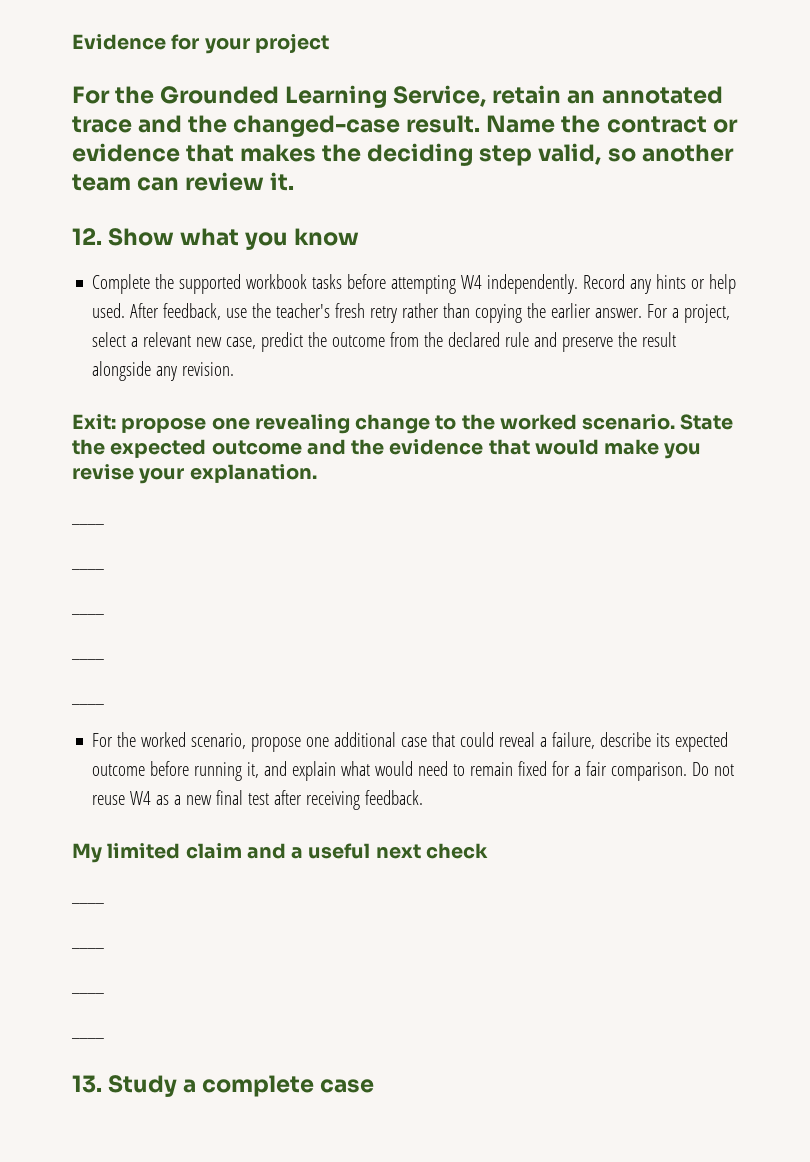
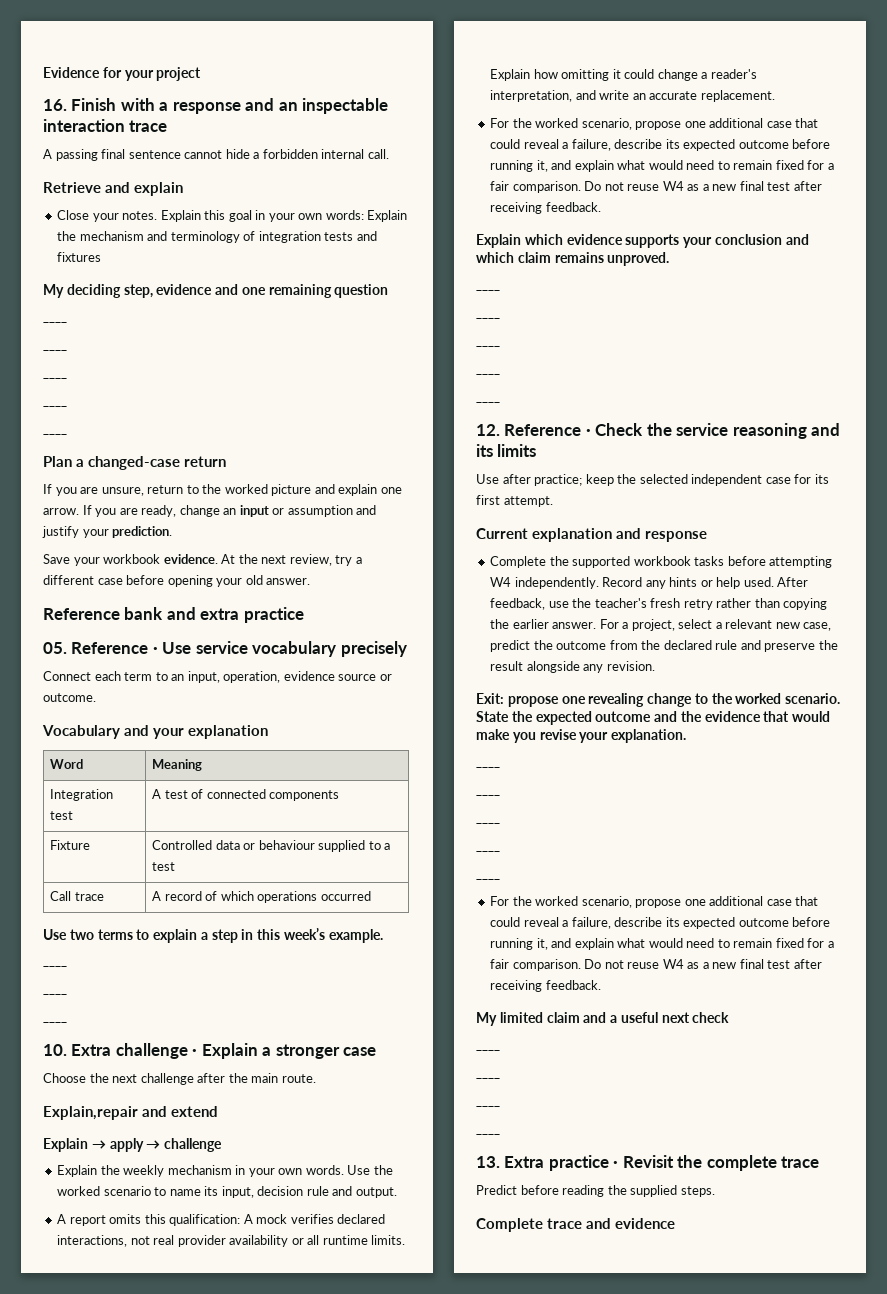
- For the Grounded Learning Service, retain an annotated trace and the changed-case result. Name the contract or evidence that makes the deciding step valid, so another team can review it.
- 12. Show what you know
+ 16. Finish with a response and an inspectable interaction trace
+ A passing final sentence cannot hide a forbidden internal call.
+ Retrieve and explain
+ Close your notes. Explain this goal in your own words: Explain the mechanism and terminology of integration tests and fixtures
+ My deciding step, evidence and one remaining question
+ ____
+ ____
+ ____
+ ____
+ ____
+ Plan a changed-case return
+ If you are unsure, return to the worked picture and explain one arrow. If you are ready, change an input or assumption and justify your prediction.
+ Save your workbook evidence. At the next review, try a different case before opening your old answer.
+ Reference bank and extra practice
+ 05. Reference · Use service vocabulary precisely
+ Connect each term to an input, operation, evidence source or outcome.
+ Vocabulary and your explanation
+ Word | Meaning
+ Integration test | A test of connected components
+ Fixture | Controlled data or behaviour supplied to a test
+ Call trace | A record of which operations occurred
+ Use two terms to explain a step in this week’s example.
+ ____
+ ____
+ ____
+ 10. Extra challenge · Explain a stronger case
+ Choose the next challenge after the main route.
+ Explain,repair and extend
+ Explain → apply → challenge
+ Explain the weekly mechanism in your own words. Use the worked scenario to name its input, decision rule and output.
+ A report omits this qualification: A mock verifies declared interactions, not real provider availability or all runtime limits. Explain how omitting it could change a reader's interpretation, and write an accurate replacement.
+ For the worked scenario, propose one additional case that could reveal a failure, describe its expected outcome before running it, and explain what would need to remain fixed for a fair comparison. Do not reuse W4 as a new final test after receiving feedback.
+ Explain which evidence supports your conclusion and which claim remains unproved.
+ ____
+ ____
+ ____
+ ____
+ ____
+ 12. Reference · Check the service reasoning and its limits
+ Use after practice; keep the selected independent case for its first attempt.
+ Current explanation and response
- 13. Study a complete case
+ 13. Extra practice · Revisit the complete trace
+ Predict before reading the supplied steps.
+ Complete trace and evidence

